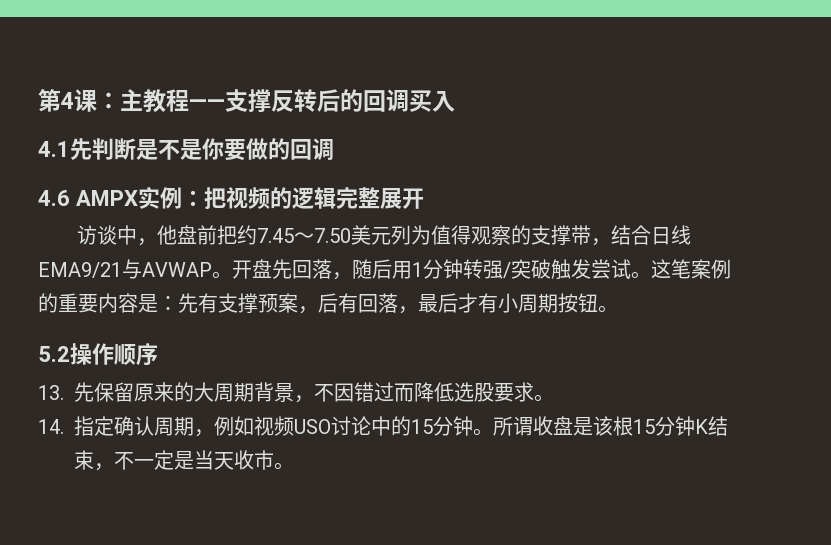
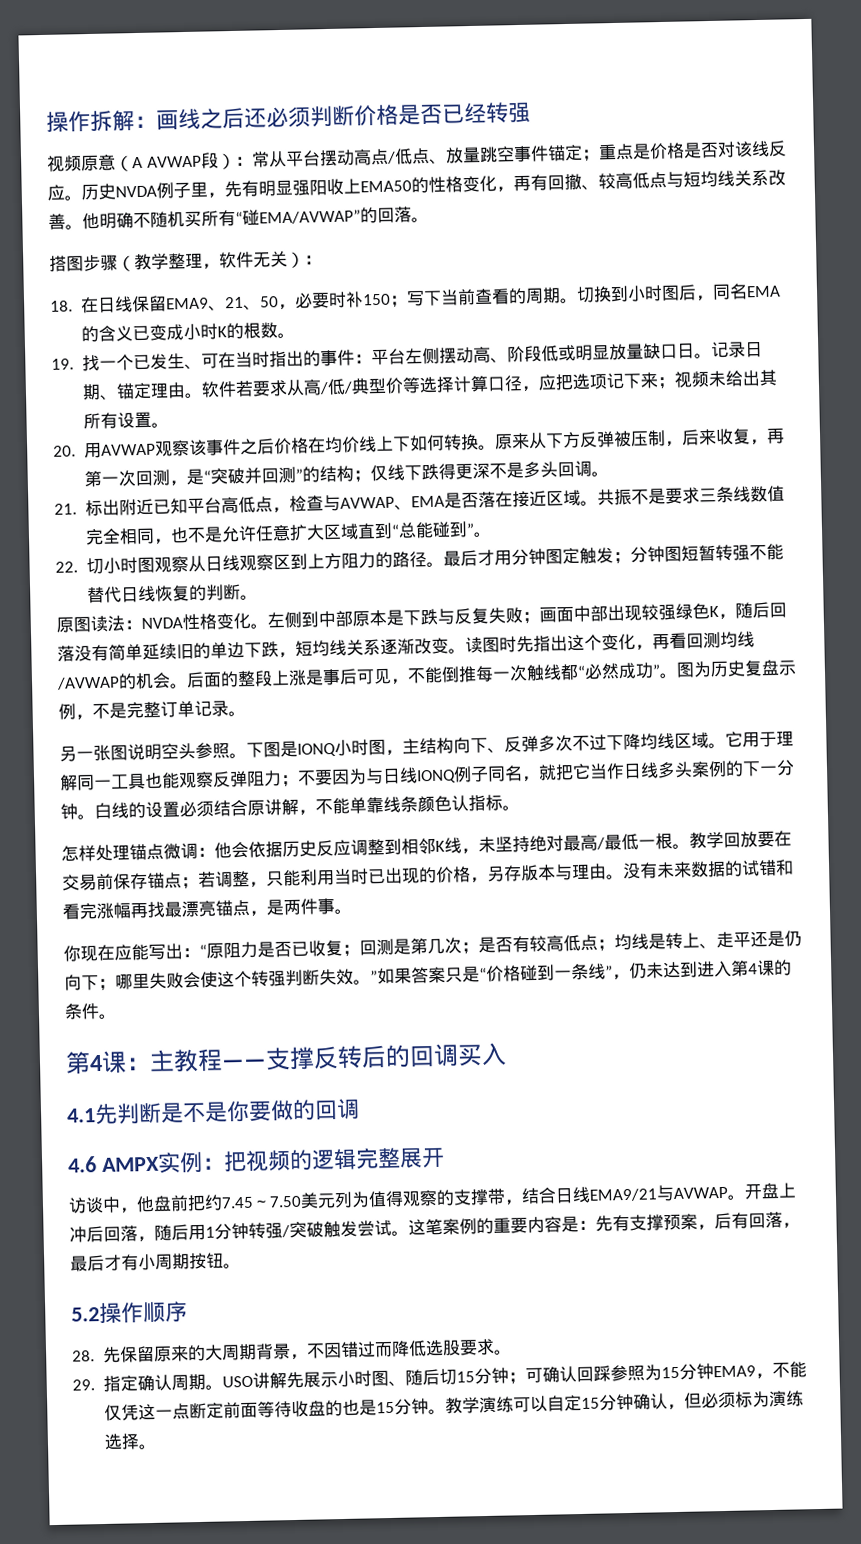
+ 操作拆解：画线之后还必须判断价格是否已经转强
+ 视频原意（A AVWAP段）：常从平台摆动高点/低点、放量跳空事件锚定；重点是价格是否对该线反应。历史NVDA例子里，先有明显强阳收上EMA50的性格变化，再有回撤、较高低点与短均线关系改善。他明确不随机买所有“碰EMA/AVWAP”的回落。
+ 搭图步骤（教学整理，软件无关）：
+ 18.在日线保留EMA9、21、50，必要时补150；写下当前查看的周期。切换到小时图后，同名EMA的含义已变成小时K的根数。
+ 19.找一个已发生、可在当时指出的事件：平台左侧摆动高、阶段低或明显放量缺口日。记录日期、锚定理由。软件若要求从高/低/典型价等选择计算口径，应把选项记下来；视频未给出其所有设置。
+ 20.用AVWAP观察该事件之后价格在均价线上下如何转换。原来从下方反弹被压制，后来收复，再第一次回测，是“突破并回测”的结构；仅线下跌得更深不是多头回调。
+ 21.标出附近已知平台高低点，检查与AVWAP、EMA是否落在接近区域。共振不是要求三条线数值完全相同，也不是允许任意扩大区域直到“总能碰到”。
+ 22.切小时图观察从日线观察区到上方阻力的路径。最后才用分钟图定触发；分钟图短暂转强不能替代日线恢复的判断。
+ 原图读法：NVDA性格变化。左侧到中部原本是下跌与反复失败；画面中部出现较强绿色K，随后回落没有简单延续旧的单边下跌，短均线关系逐渐改变。读图时先指出这个变化，再看回测均线/AVWAP的机会。后面的整段上涨是事后可见，不能倒推每一次触线都“必然成功”。图为历史复盘示例，不是完整订单记录。
+ 另一张图说明空头参照。下图是IONQ小时图，主结构向下、反弹多次不过下降均线区域。它用于理解同一工具也能观察反弹阻力；不要因为与日线IONQ例子同名，就把它当作日线多头案例的下一分钟。白线的设置必须结合原讲解，不能单靠线条颜色认指标。
+ 怎样处理锚点微调：他会依据历史反应调整到相邻K线，未坚持绝对最高/最低一根。教学回放要在交易前保存锚点；若调整，只能利用当时已出现的价格，另存版本与理由。没有未来数据的试错和看完涨幅再找最漂亮锚点，是两件事。
+ 你现在应能写出：“原阻力是否已收复；回测是第几次；是否有较高低点；均线是转上、走平还是仍向下；哪里失败会使这个转强判断失效。”如果答案只是“价格碰到一条线”，仍未达到进入第4课的条件。
- 开盘先回落，随后用1分钟转强/突破触发尝试。
+ 开盘上冲后回落，随后用1分钟转强/突破触发尝试。
- 13.先保留原来的大周期背景，不因错过而降低选股要求。
+ 28.先保留原来的大周期背景，不因错过而降低选股要求。
- 14.指定确认周期，例如视频USO讨论中的15分钟。所谓收盘是该根15分钟K结束，不一定是当天收市。
+ 29.指定确认周期。USO讲解先展示小时图、随后切15分钟；可确认回踩参照为15分钟EMA9，不能仅凭这一点断定前面等待收盘的也是15分钟。教学演练可以自定15分钟确认，但必须标为演练选择。

